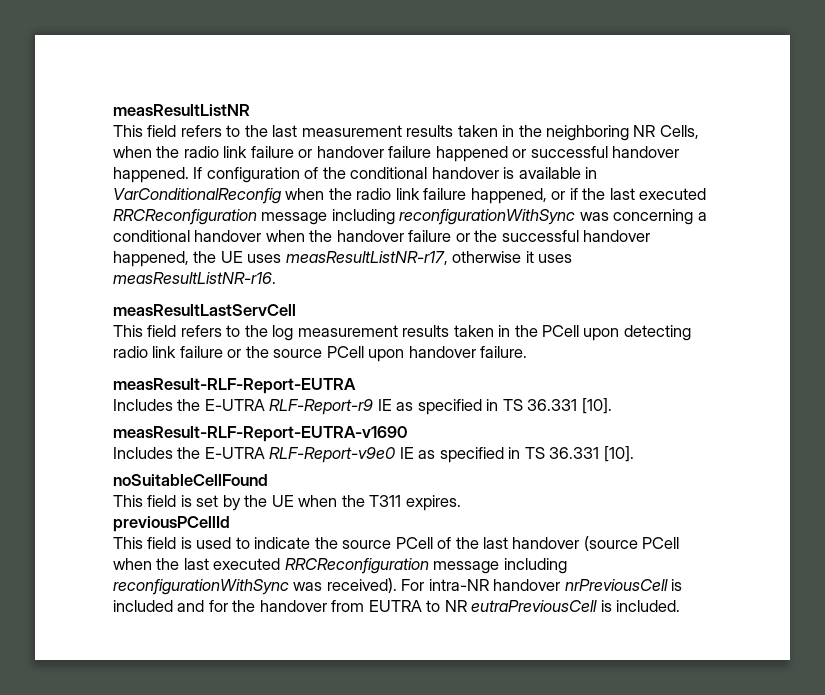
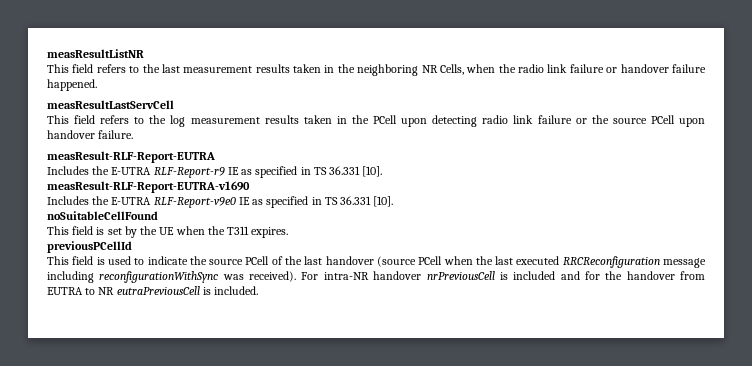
- This field refers to the last measurement results taken in the neighboring NR Cells, when the radio link failure or handover failure happened or successful handover happened. If configuration of the conditional handover is available in VarConditionalReconfig when the radio link failure happened, or if the last executed RRCReconfiguration message including reconfigurationWithSync was concerning a conditional handover when the handover failure or the successful handover happened, the UE uses measResultListNR-r17, otherwise it uses measResultListNR-r16.
+ This field refers to the last measurement results taken in the neighboring NR Cells, when the radio link failure or handover failure happened.

